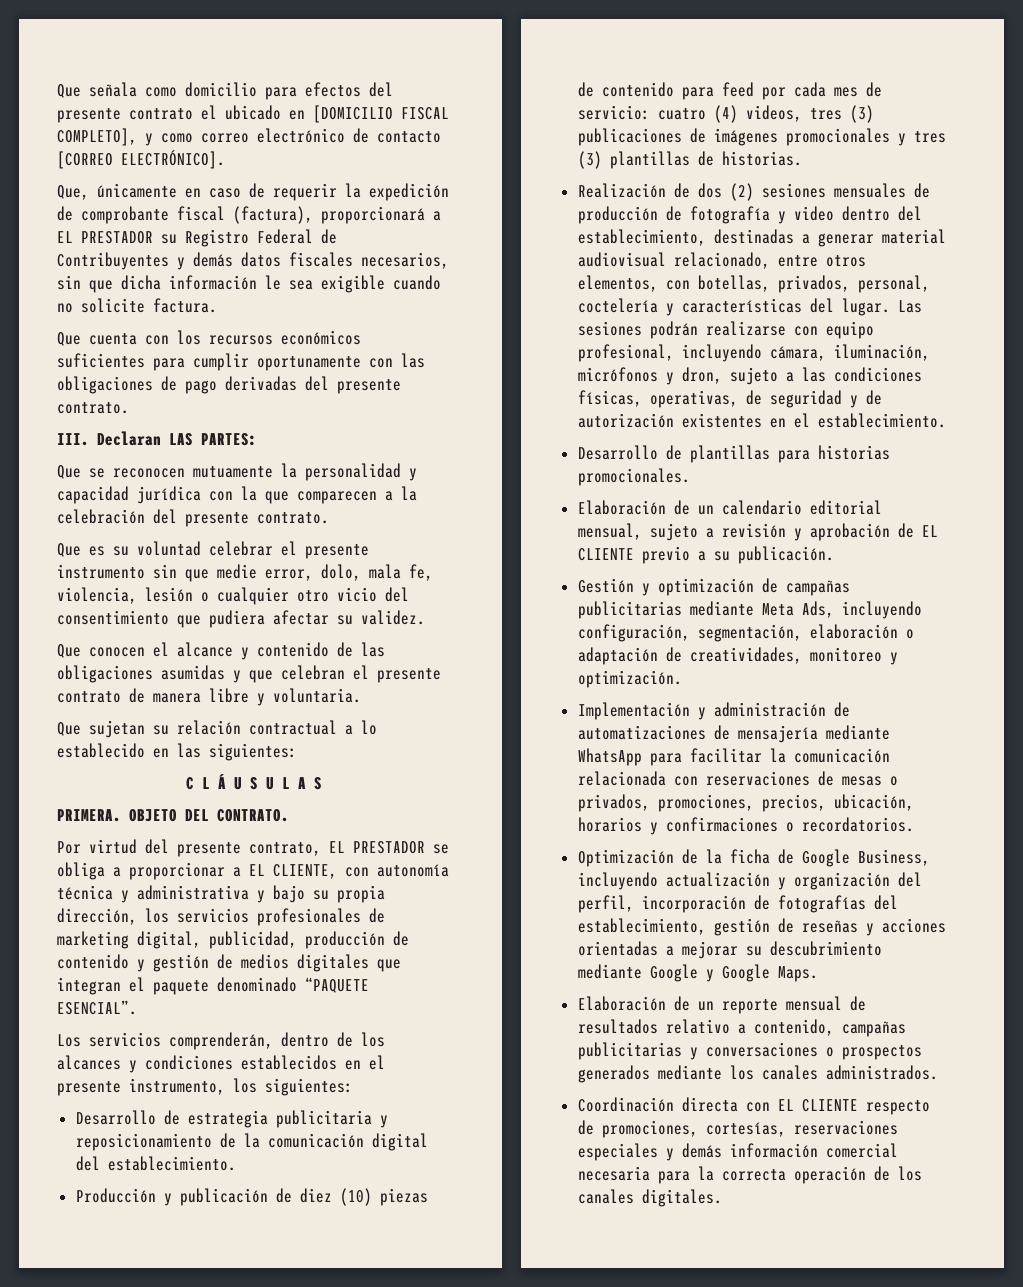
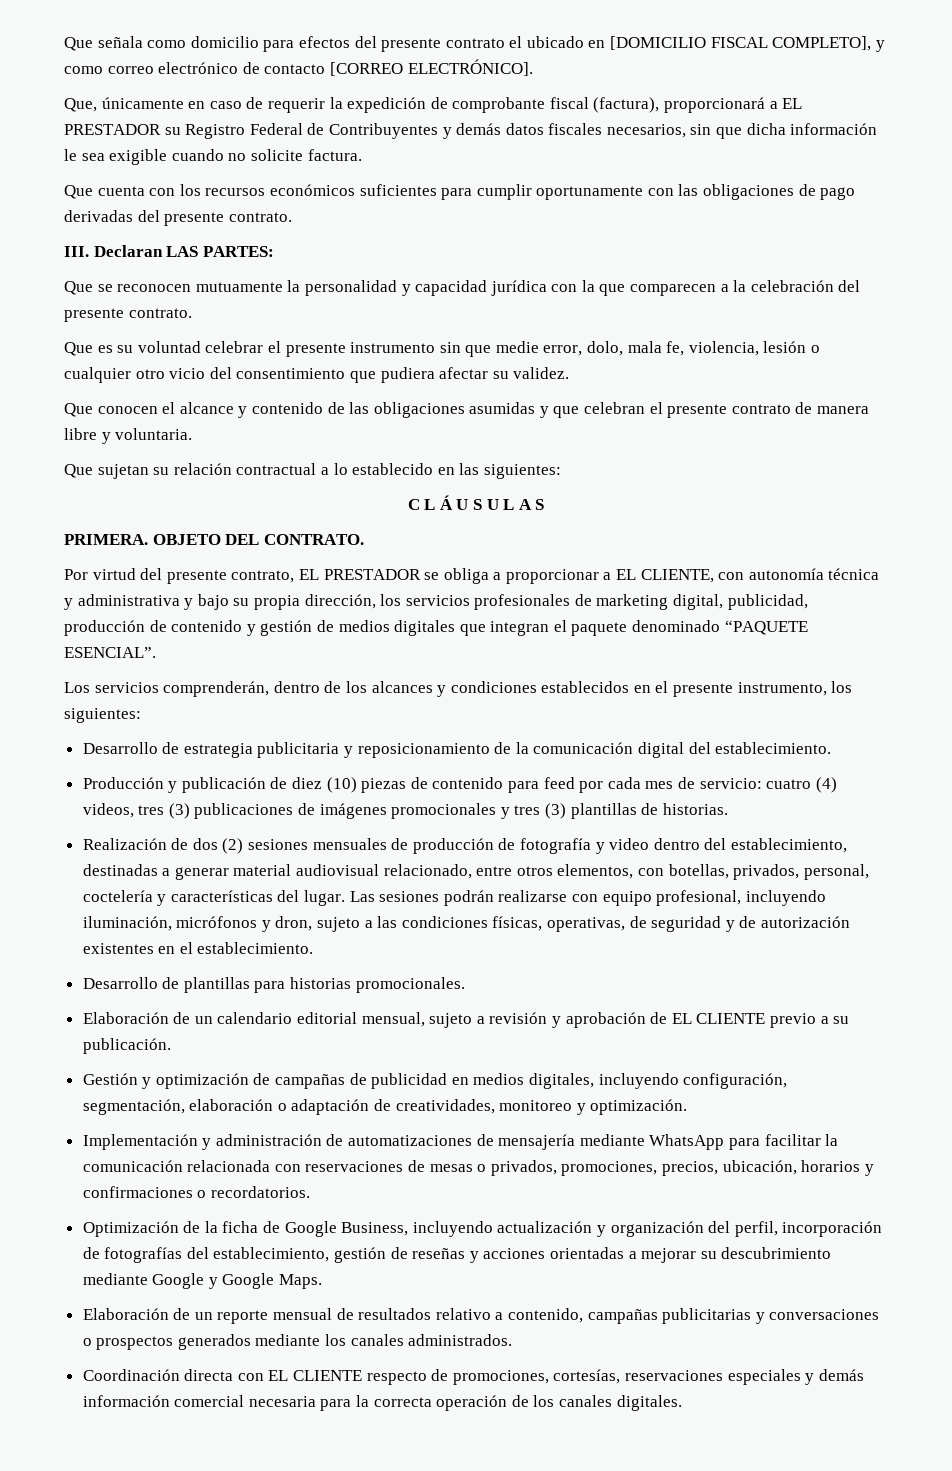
- Las sesiones podrán realizarse con equipo profesional, incluyendo cámara, iluminación, micrófonos y dron, sujeto a las condiciones físicas, operativas, de seguridad y de autorización existentes en el establecimiento.
+ Las sesiones podrán realizarse con equipo profesional, incluyendo iluminación, micrófonos y dron, sujeto a las condiciones físicas, operativas, de seguridad y de autorización existentes en el establecimiento.
- Gestión y optimización de campañas publicitarias mediante Meta Ads, incluyendo configuración, segmentación, elaboración o adaptación de creatividades, monitoreo y optimización.
+ Gestión y optimización de campañas de publicidad en medios digitales, incluyendo configuración, segmentación, elaboración o adaptación de creatividades, monitoreo y optimización.

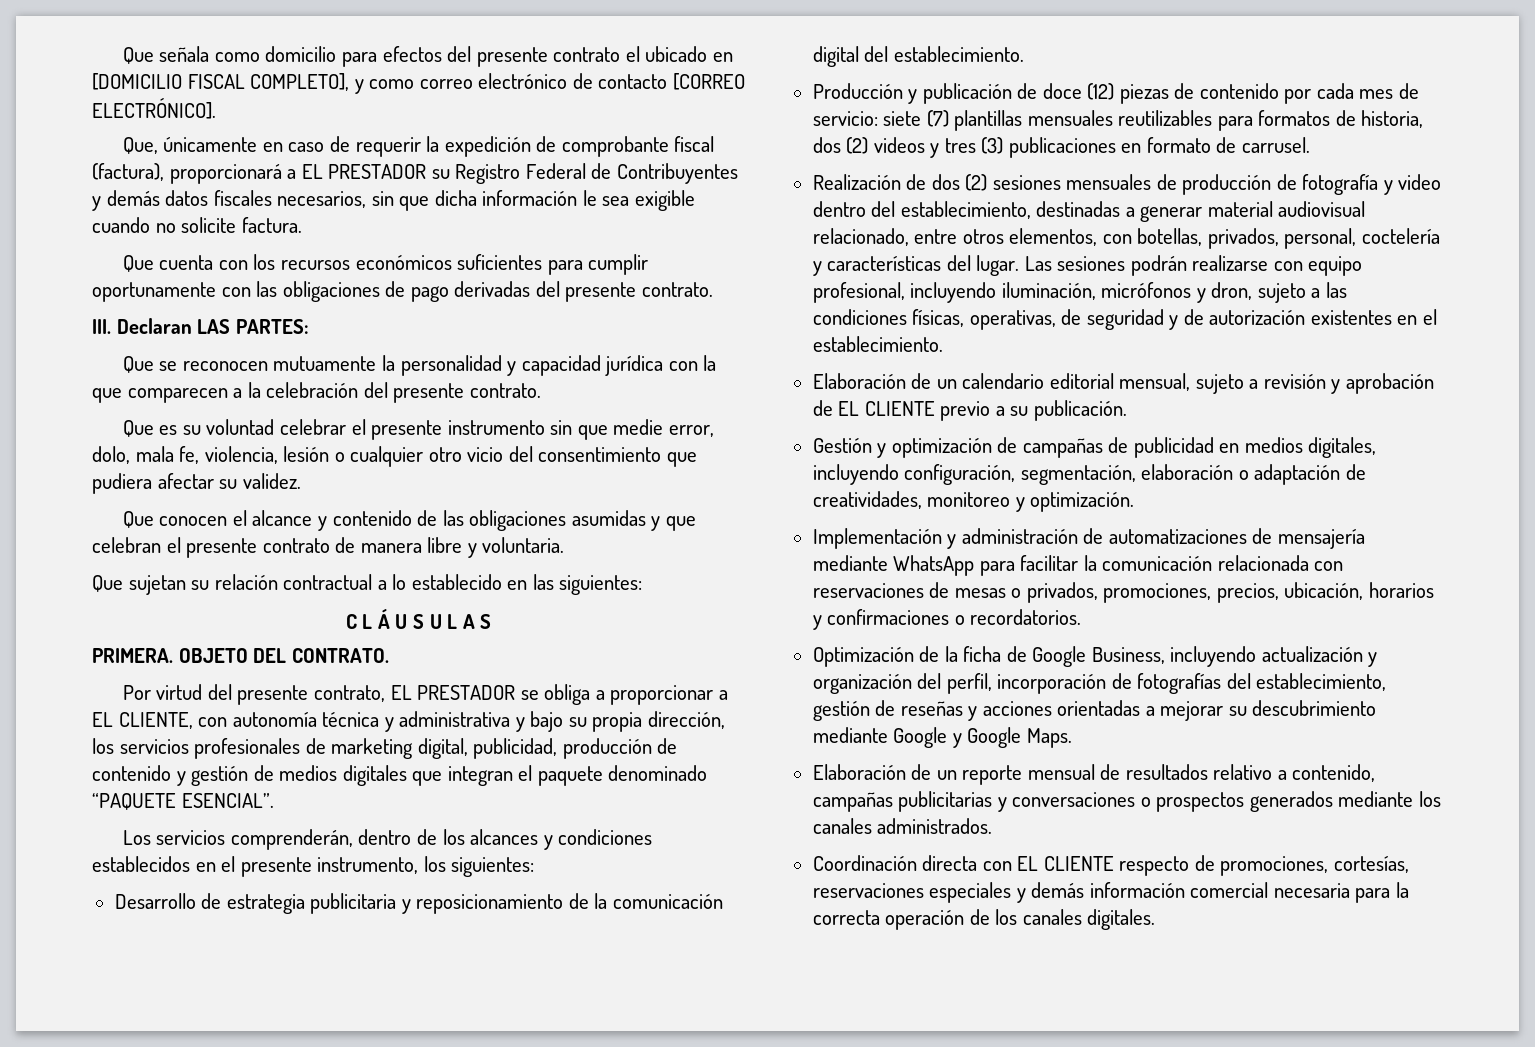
- Producción y publicación de diez (10) piezas de contenido para feed por cada mes de servicio: cuatro (4) videos, tres (3) publicaciones de imágenes promocionales y tres (3) plantillas de historias.
+ Producción y publicación de doce (12) piezas de contenido por cada mes de servicio: siete (7) plantillas mensuales reutilizables para formatos de historia, dos (2) videos y tres (3) publicaciones en formato de carrusel.
- Desarrollo de plantillas para historias promocionales.

